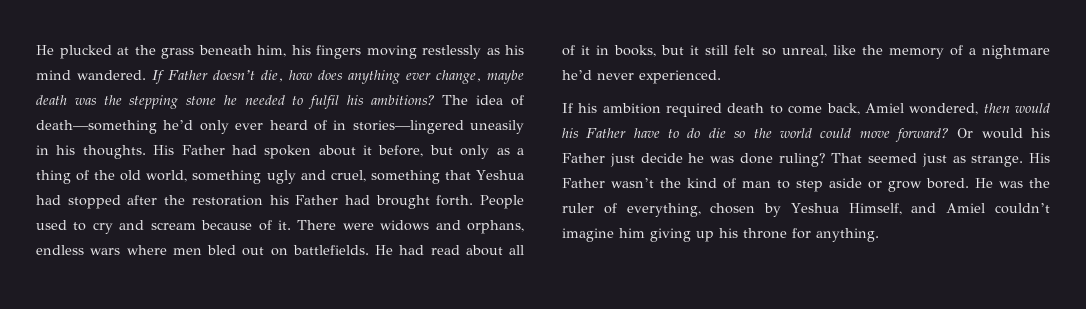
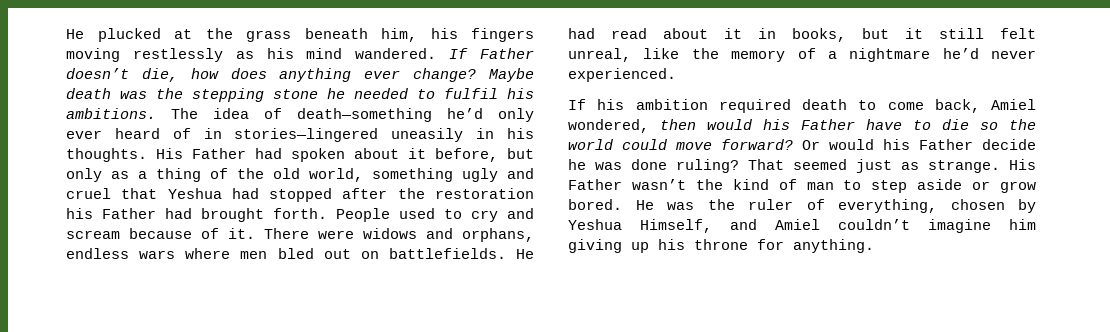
- If Father doesn’t die, how does anything ever change, maybe death was the stepping stone he needed to fulfil his ambitions?
+ If Father doesn’t die, how does anything ever change? Maybe death was the stepping stone he needed to fulfil his ambitions.
- His Father had spoken about it before, but only as a thing of the old world, something ugly and cruel, something that Yeshua had stopped after the restoration his Father had brought forth.
+ His Father had spoken about it before, but only as a thing of the old world, something ugly and cruel that Yeshua had stopped after the restoration his Father had brought forth.
- He had read about all of it in books, but it still felt so unreal, like the memory of a nightmare he’d never experienced.
+ He had read about it in books, but it still felt unreal, like the memory of a nightmare he’d never experienced.
- If his ambition required death to come back, Amiel wondered, then would his Father have to do die so the world could move forward?
+ If his ambition required death to come back, Amiel wondered, then would his Father have to die so the world could move forward?
- Or would his Father just decide he was done ruling?
+ Or would his Father decide he was done ruling?

